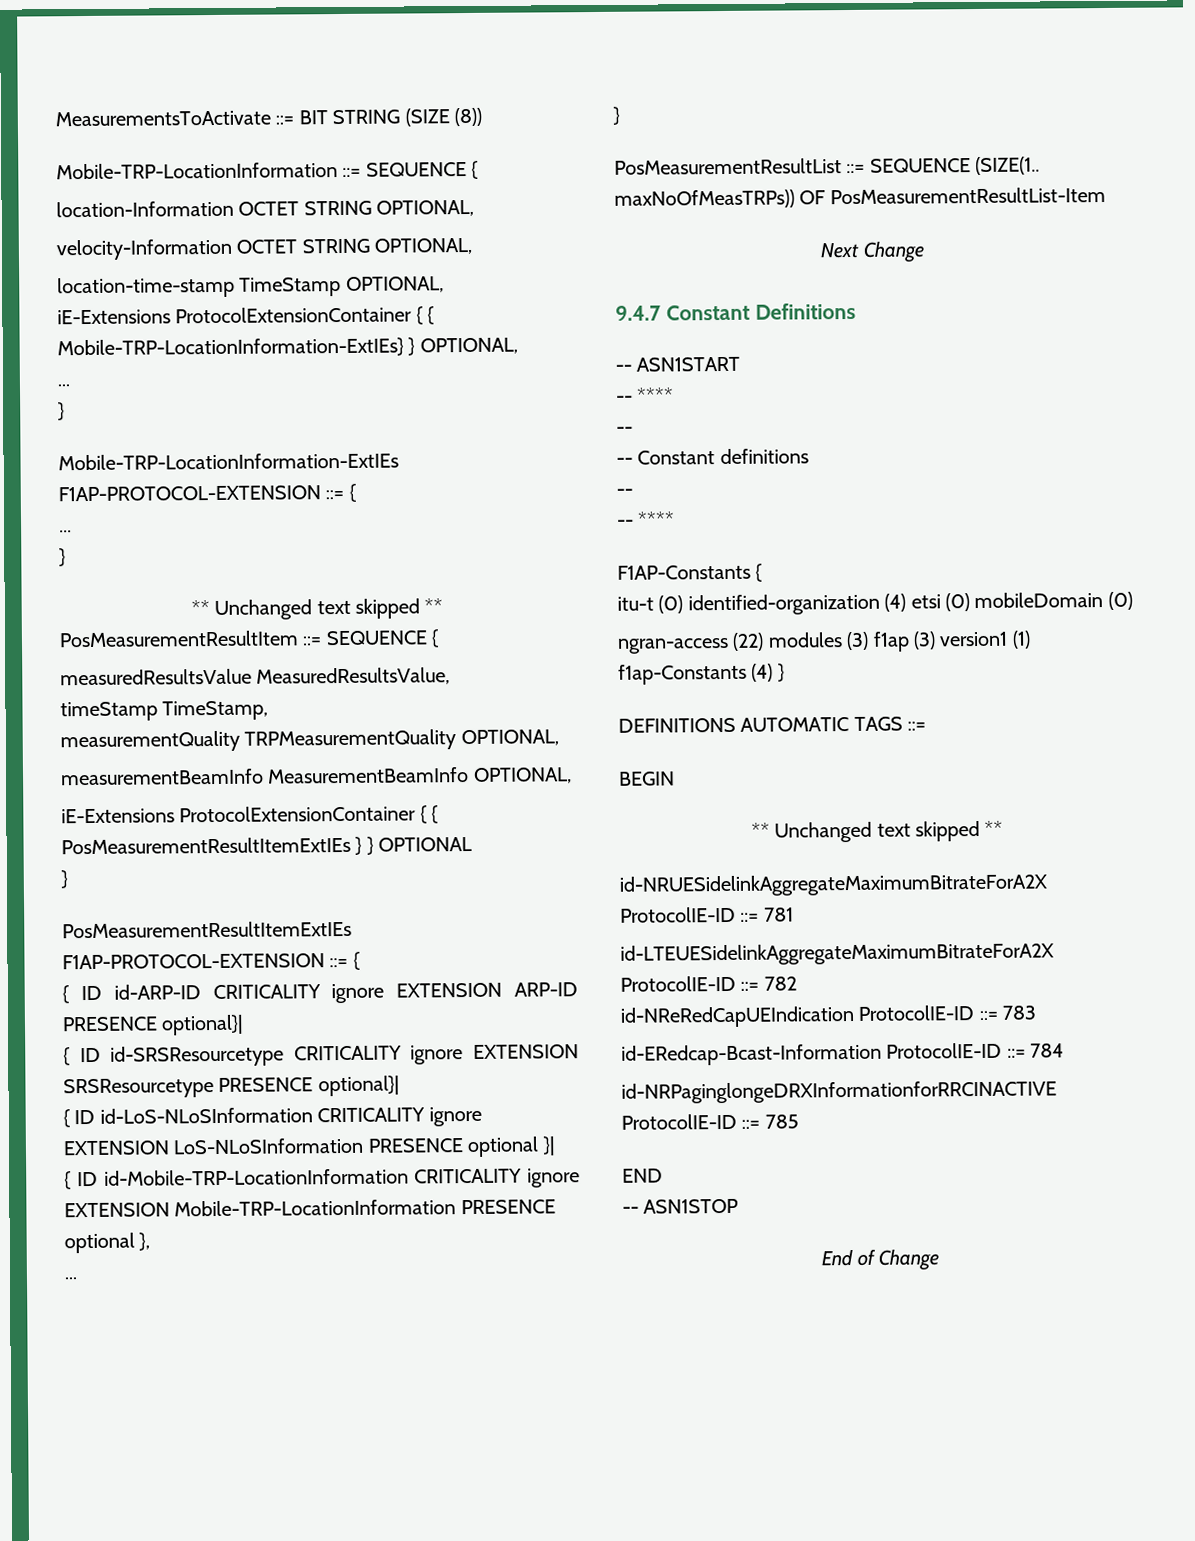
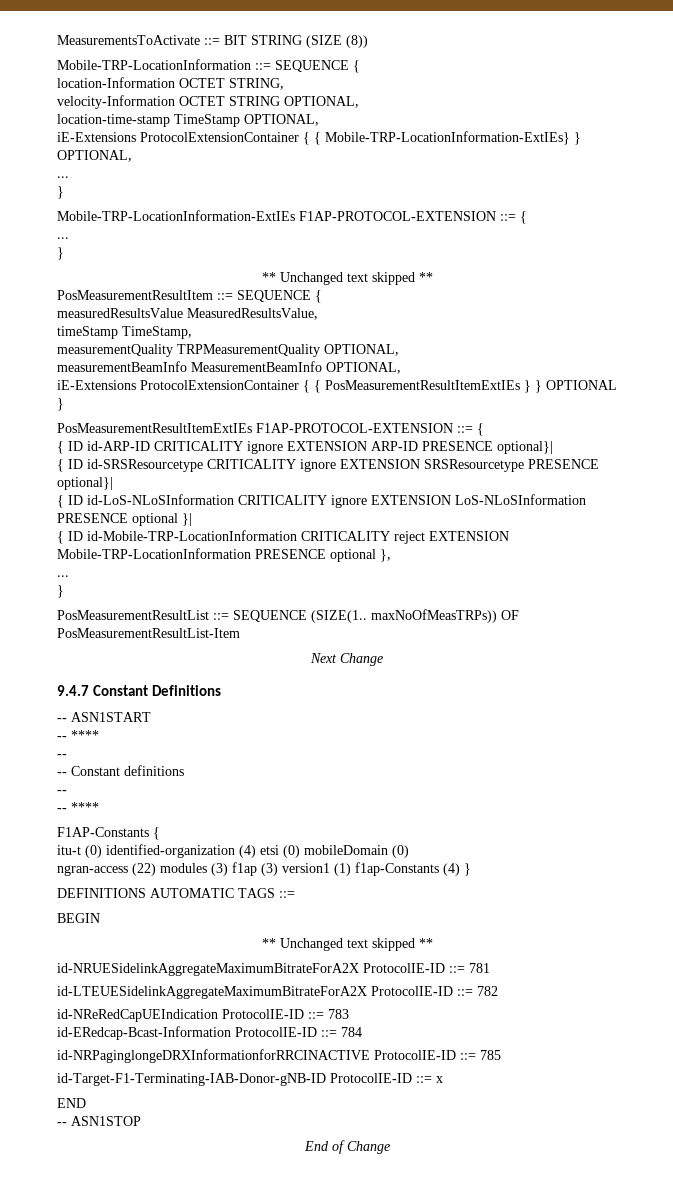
- location-Information OCTET STRING OPTIONAL,
+ location-Information OCTET STRING,
- { ID id-Mobile-TRP-LocationInformation CRITICALITY ignore EXTENSION Mobile-TRP-LocationInformation PRESENCE optional },
+ { ID id-Mobile-TRP-LocationInformation CRITICALITY reject EXTENSION Mobile-TRP-LocationInformation PRESENCE optional },
+ id-Target-F1-Terminating-IAB-Donor-gNB-ID ProtocolIE-ID ::= x

